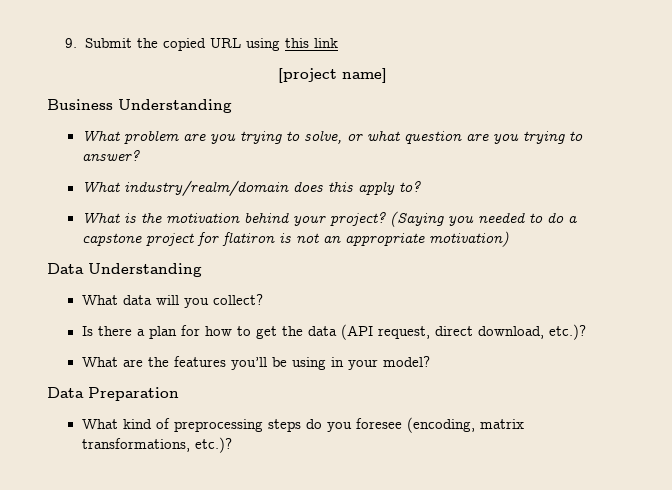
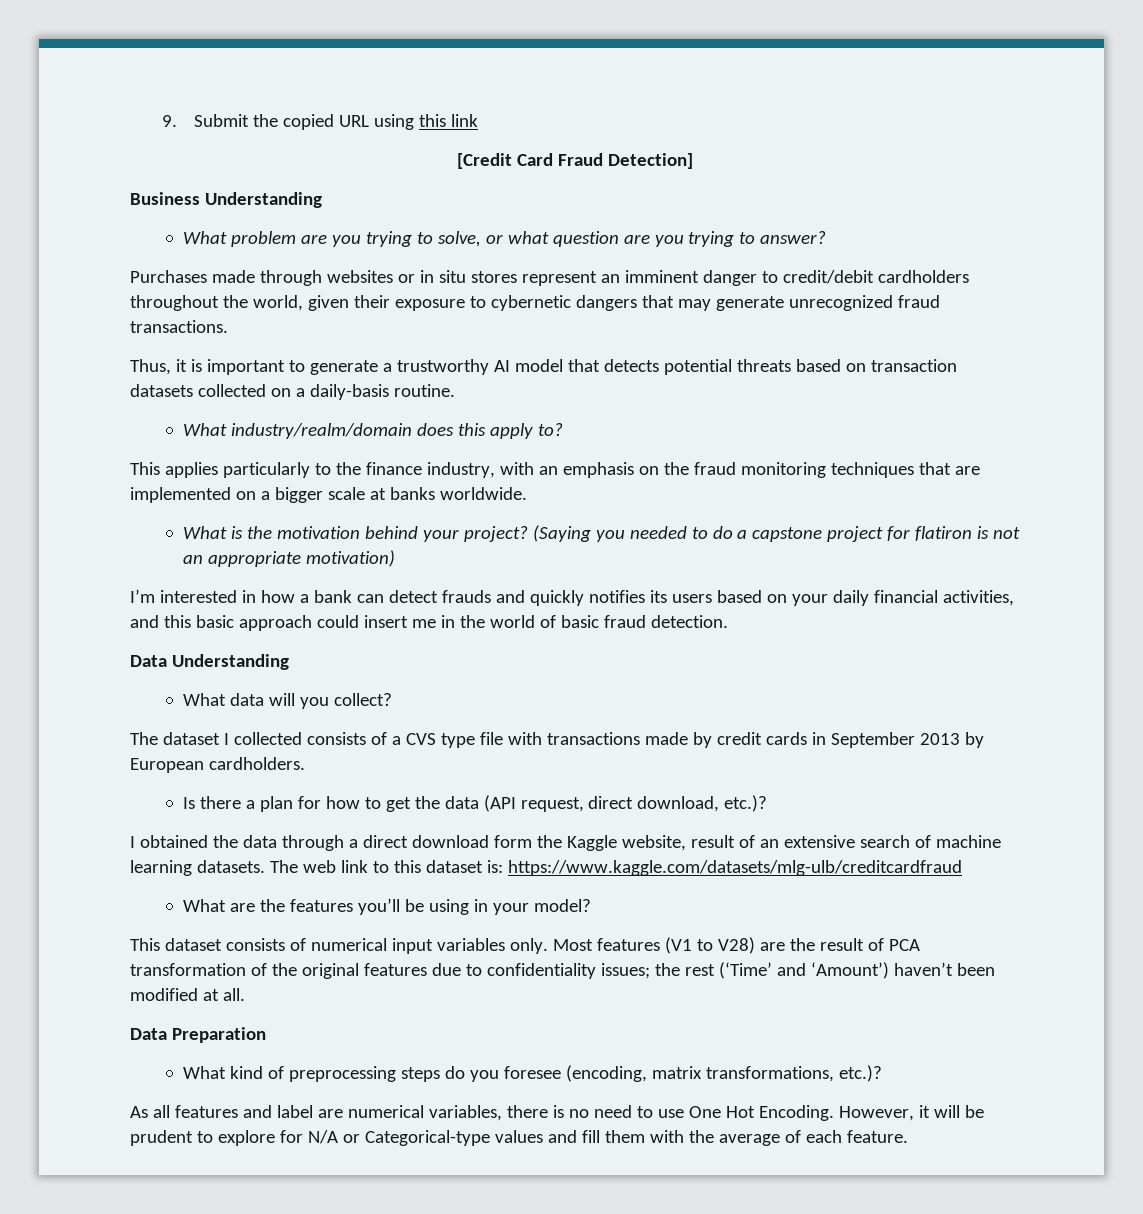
- [project name]
+ [Credit Card Fraud Detection]
+ Purchases made through websites or in situ stores represent an imminent danger to credit/debit cardholders throughout the world, given their exposure to cybernetic dangers that may generate unrecognized fraud transactions.
+ Thus, it is important to generate a trustworthy AI model that detects potential threats based on transaction datasets collected on a daily-basis routine.
+ This applies particularly to the finance industry, with an emphasis on the fraud monitoring techniques that are implemented on a bigger scale at banks worldwide.
+ I’m interested in how a bank can detect frauds and quickly notifies its users based on your daily financial activities, and this basic approach could insert me in the world of basic fraud detection.
+ The dataset I collected consists of a CVS type file with transactions made by credit cards in September 2013 by European cardholders.
+ I obtained the data through a direct download form the Kaggle website, result of an extensive search of machine learning datasets. The web link to this dataset is: https://www.kaggle.com/datasets/mlg-ulb/creditcardfraud
+ This dataset consists of numerical input variables only. Most features (V1 to V28) are the result of PCA transformation of the original features due to confidentiality issues; the rest (‘Time’ and ‘Amount’) haven’t been modified at all.
+ As all features and label are numerical variables, there is no need to use One Hot Encoding. However, it will be prudent to explore for N/A or Categorical-type values and fill them with the average of each feature.

